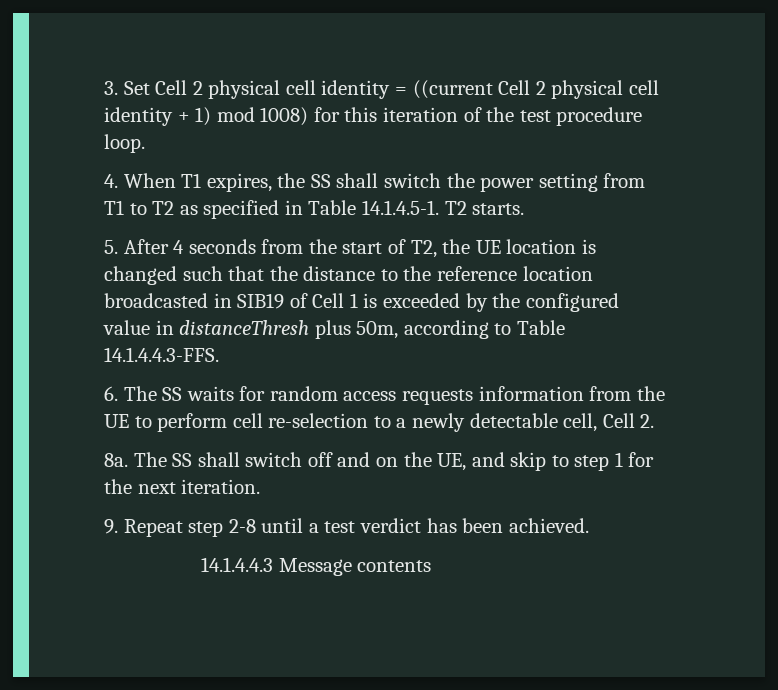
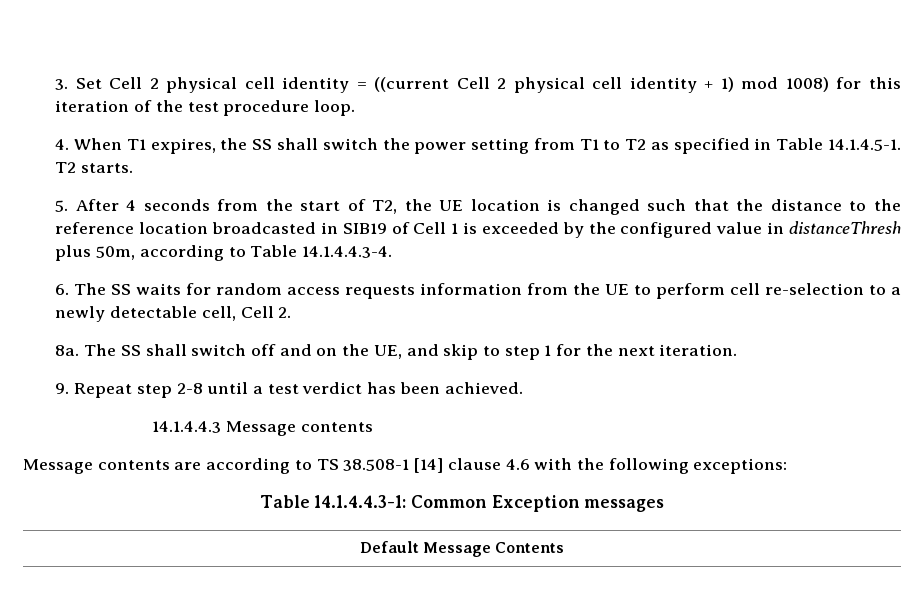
- 5. After 4 seconds from the start of T2, the UE location is changed such that the distance to the reference location broadcasted in SIB19 of Cell 1 is exceeded by the configured value in distanceThresh plus 50m, according to Table 14.1.4.4.3-FFS.
+ 5. After 4 seconds from the start of T2, the UE location is changed such that the distance to the reference location broadcasted in SIB19 of Cell 1 is exceeded by the configured value in distanceThresh plus 50m, according to Table 14.1.4.4.3-4.
+ Message contents are according to TS 38.508-1 [14] clause 4.6 with the following exceptions:
+ Table 14.1.4.4.3-1: Common Exception messages
+ Default Message Contents

